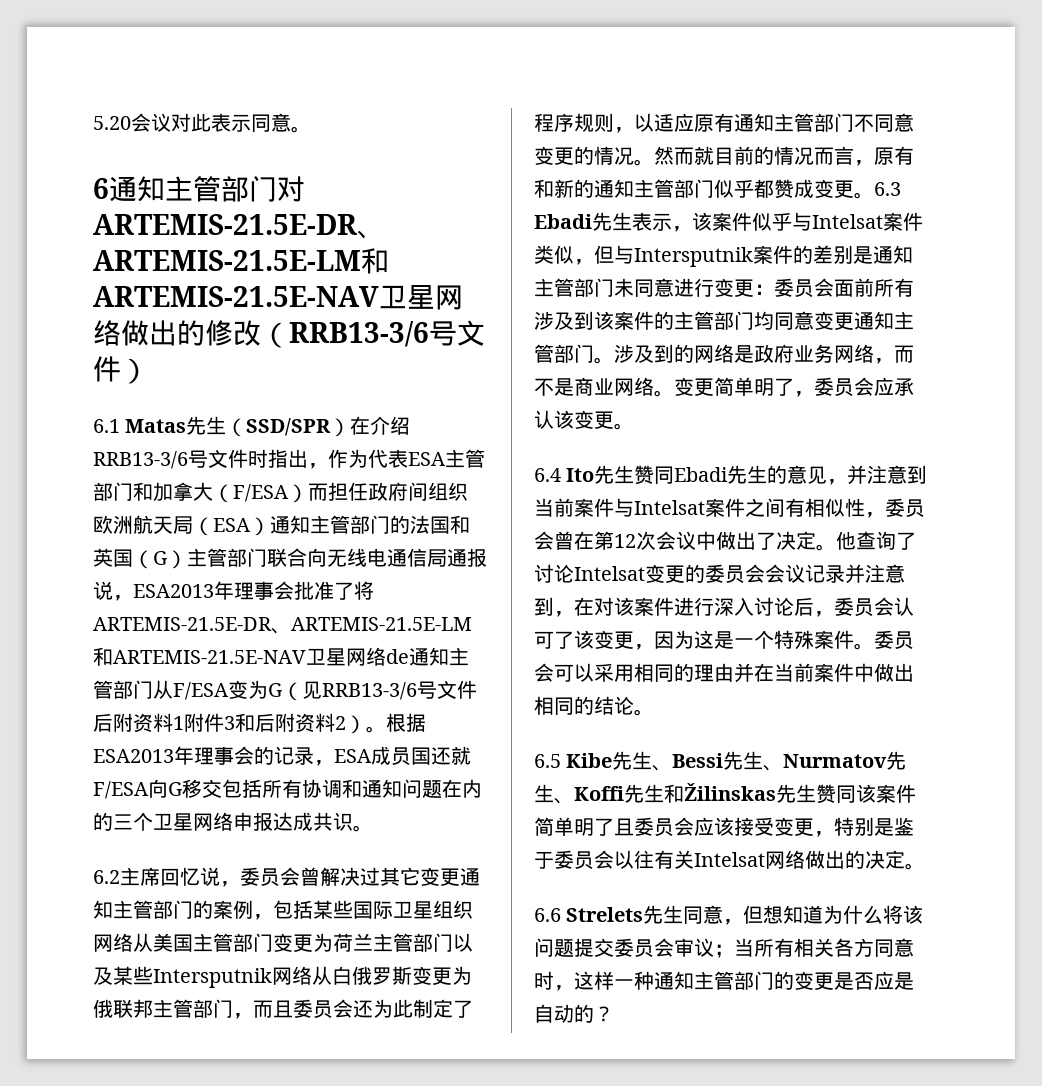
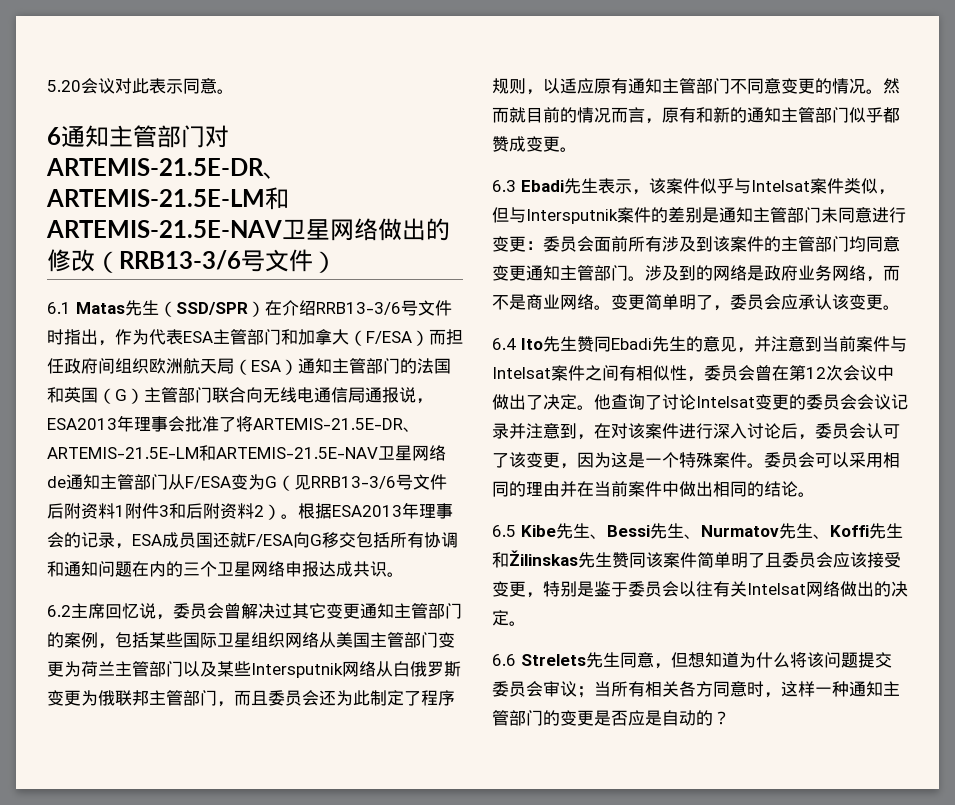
- 然而就目前的情况而言，原有和新的通知主管部门似乎都赞成变更。6.3 Ebadi先生表示，该案件似乎与Intelsat案件类似，但与Intersputnik案件的差别是通知主管部门未同意进行变更：委员会面前所有涉及到该案件的主管部门均同意变更通知主管部门。
+ 然而就目前的情况而言，原有和新的通知主管部门似乎都赞成变更。
+ 6.3 Ebadi先生表示，该案件似乎与Intelsat案件类似，但与Intersputnik案件的差别是通知主管部门未同意进行变更：委员会面前所有涉及到该案件的主管部门均同意变更通知主管部门。

